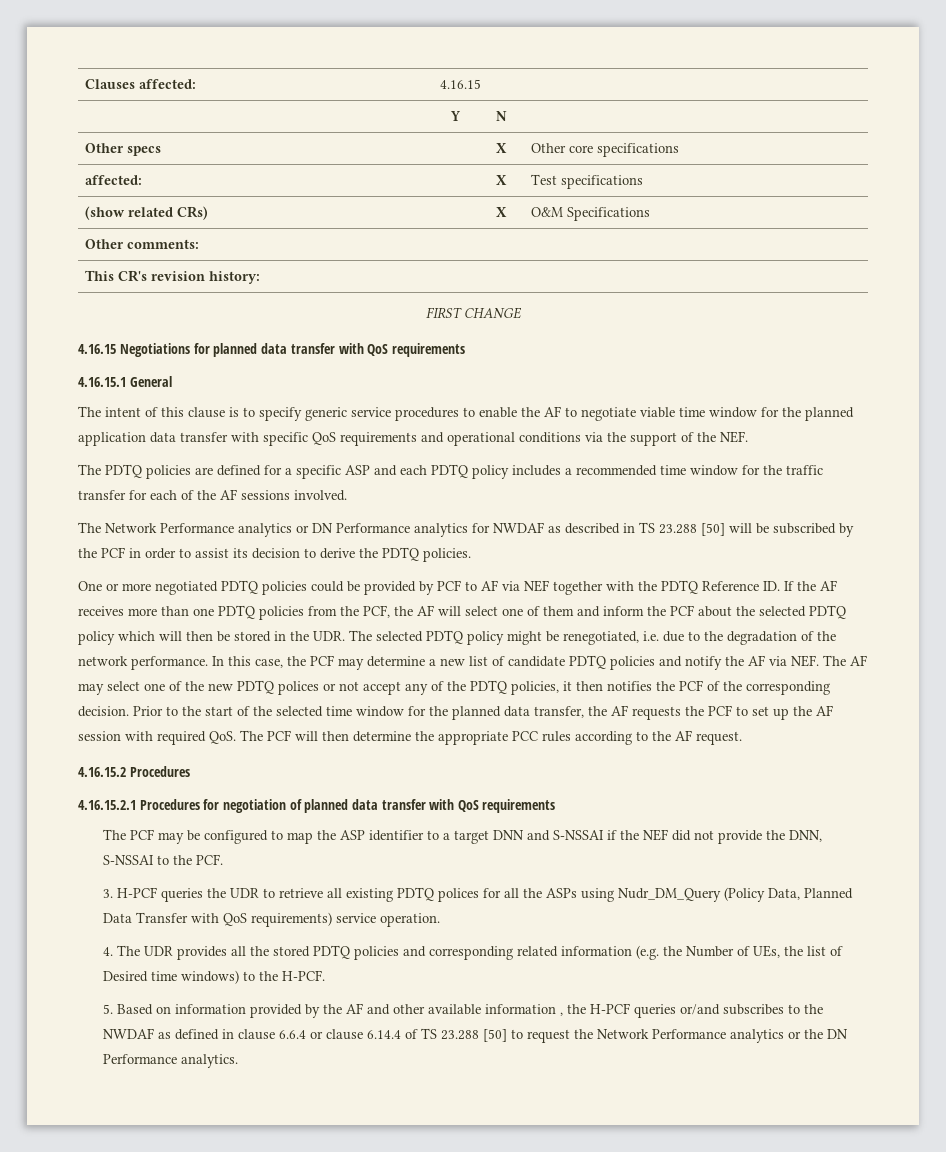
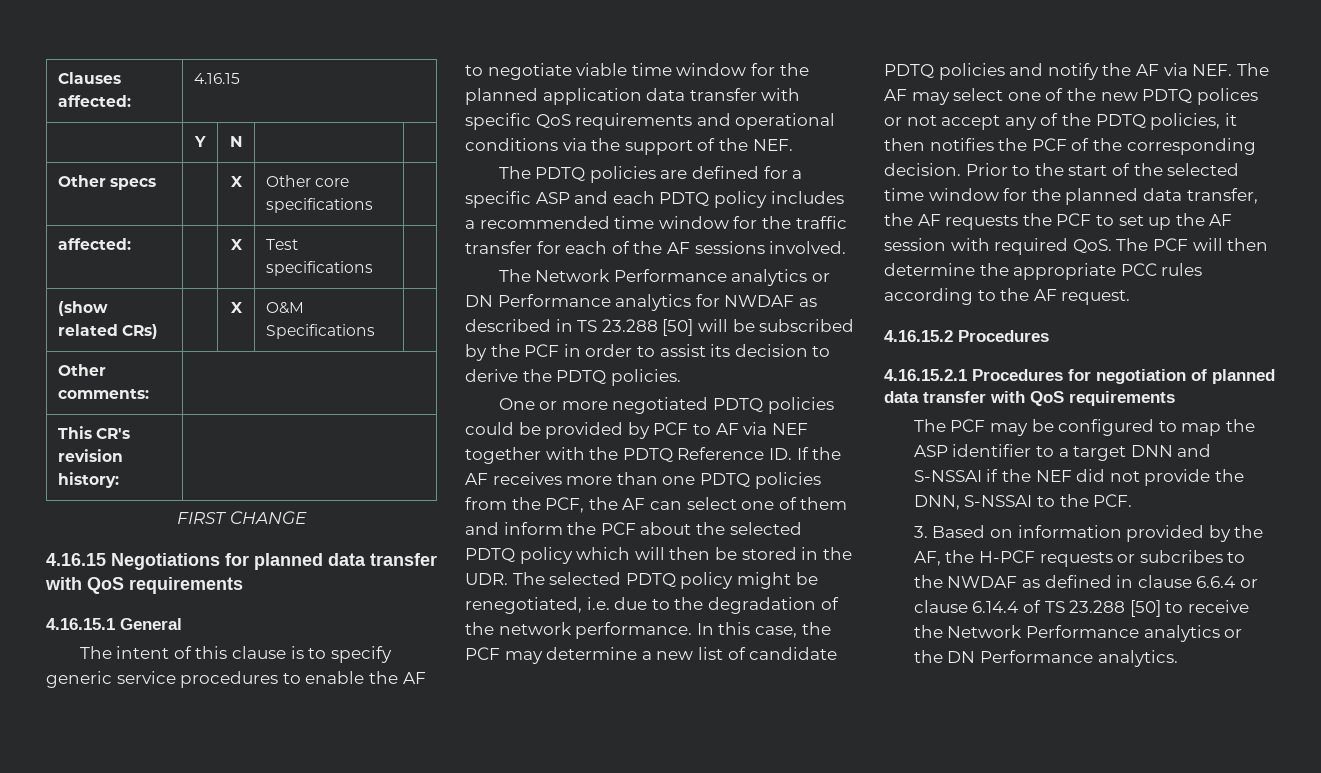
- One or more negotiated PDTQ policies could be provided by PCF to AF via NEF together with the PDTQ Reference ID. If the AF receives more than one PDTQ policies from the PCF, the AF will select one of them and inform the PCF about the selected PDTQ policy which will then be stored in the UDR. The selected PDTQ policy might be renegotiated, i.e. due to the degradation of the network performance.
+ One or more negotiated PDTQ policies could be provided by PCF to AF via NEF together with the PDTQ Reference ID. If the AF receives more than one PDTQ policies from the PCF, the AF can select one of them and inform the PCF about the selected PDTQ policy which will then be stored in the UDR. The selected PDTQ policy might be renegotiated, i.e. due to the degradation of the network performance.
- 3. H-PCF queries the UDR to retrieve all existing PDTQ polices for all the ASPs using Nudr_DM_Query (Policy Data, Planned Data Transfer with QoS requirements) service operation.
- 4. The UDR provides all the stored PDTQ policies and corresponding related information (e.g. the Number of UEs, the list of Desired time windows) to the H-PCF.
- 5. Based on information provided by the AF and other available information , the H-PCF queries or/and subscribes to the NWDAF as defined in clause 6.6.4 or clause 6.14.4 of TS 23.288 [50] to request the Network Performance analytics or the DN Performance analytics.
+ 3. Based on information provided by the AF, the H-PCF requests or subcribes to the NWDAF as defined in clause 6.6.4 or clause 6.14.4 of TS 23.288 [50] to receive the Network Performance analytics or the DN Performance analytics.

